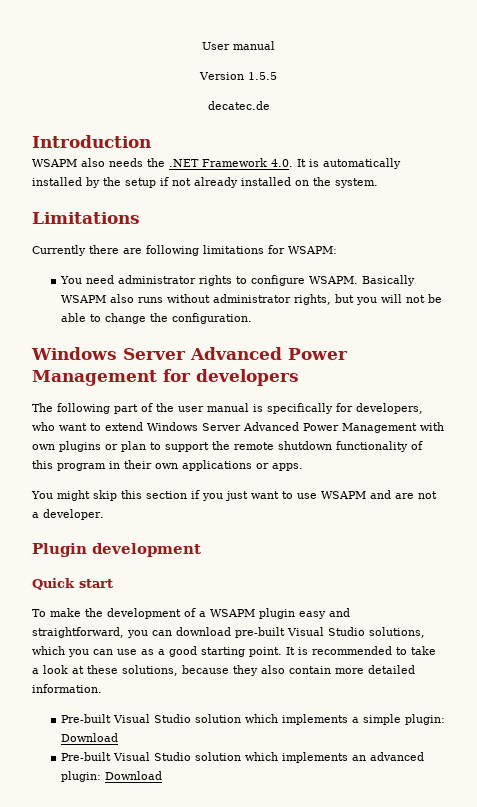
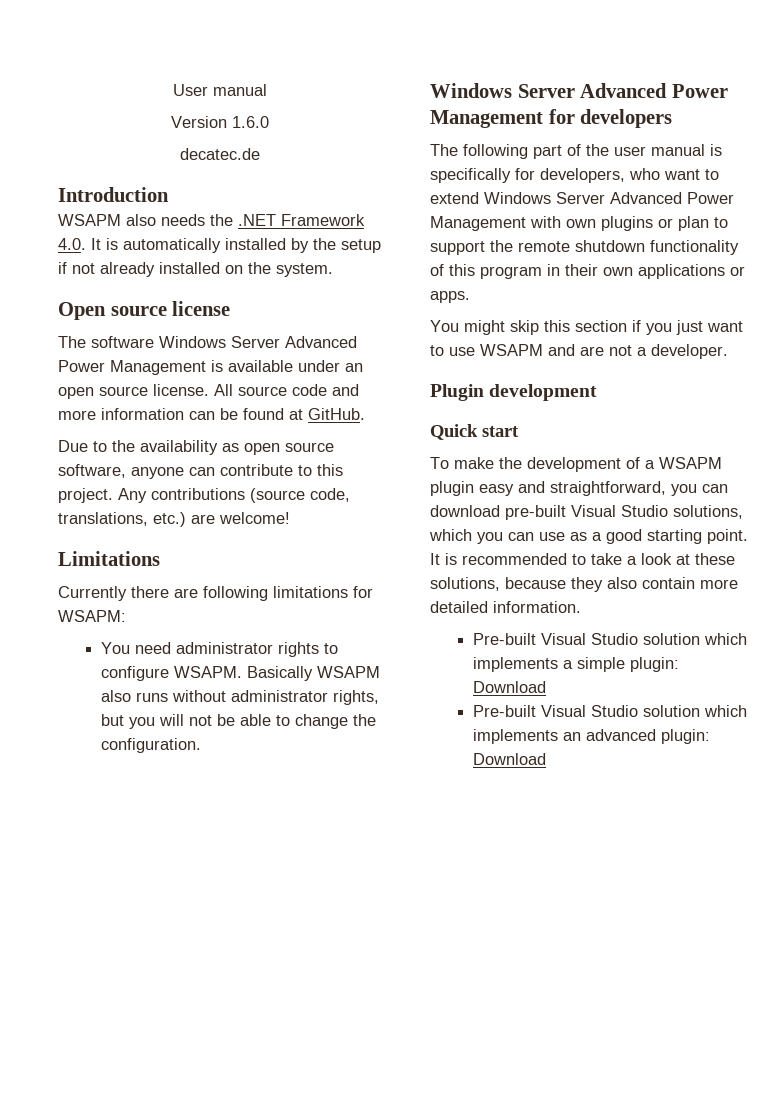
- Version 1.5.5
+ Version 1.6.0
+ Open source license
+ The software Windows Server Advanced Power Management is available under an open source license. All source code and more information can be found at GitHub.
+ Due to the availability as open source software, anyone can contribute to this project. Any contributions (source code, translations, etc.) are welcome!

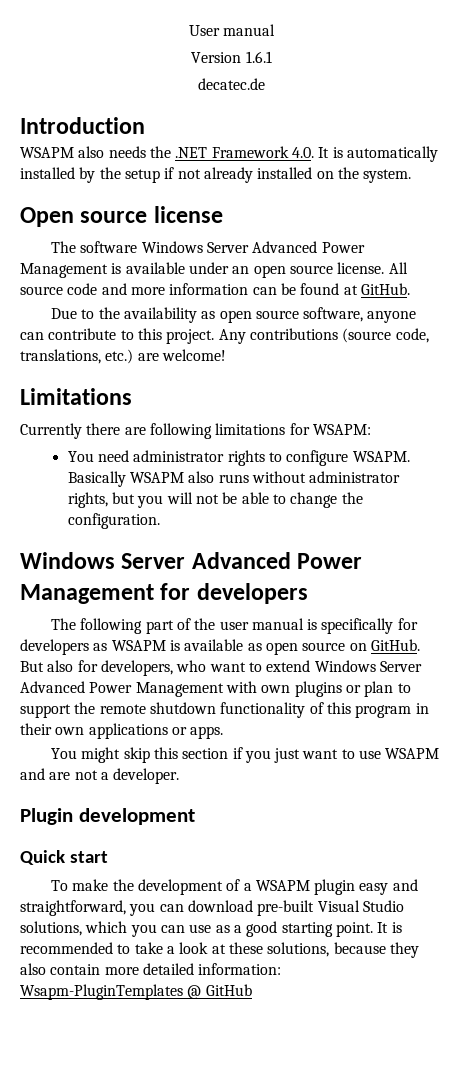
- Version 1.6.0
+ Version 1.6.1
- The following part of the user manual is specifically for developers, who want to extend Windows Server Advanced Power Management with own plugins or plan to support the remote shutdown functionality of this program in their own applications or apps.
+ The following part of the user manual is specifically for developers as WSAPM is available as open source on GitHub. But also for developers, who want to extend Windows Server Advanced Power Management with own plugins or plan to support the remote shutdown functionality of this program in their own applications or apps.
- It is recommended to take a look at these solutions, because they also contain more detailed information.
- Pre-built Visual Studio solution which implements a simple plugin: Download
- Pre-built Visual Studio solution which implements an advanced plugin: Download
+ It is recommended to take a look at these solutions, because they also contain more detailed information: Wsapm-PluginTemplates @ GitHub

